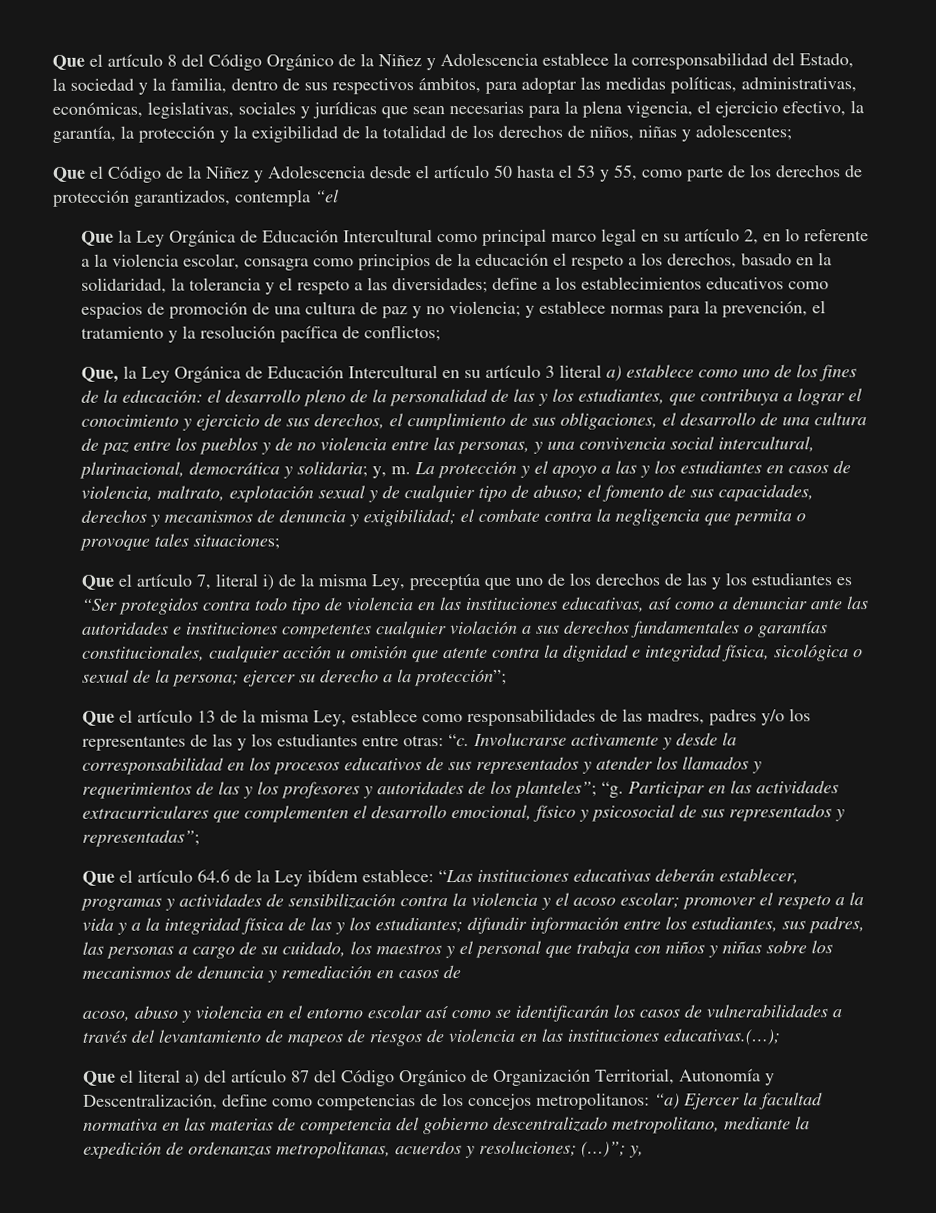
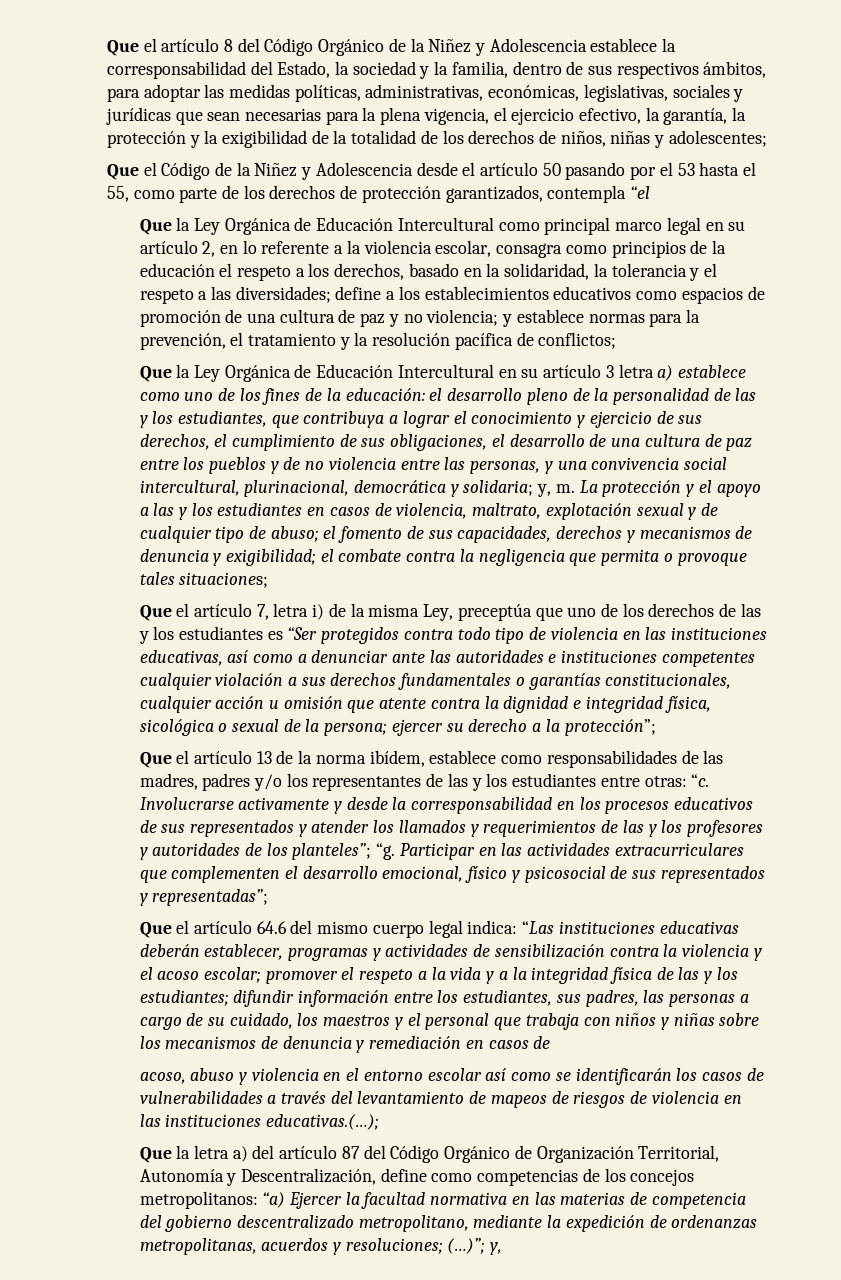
- Que el Código de la Niñez y Adolescencia desde el artículo 50 hasta el 53 y 55, como parte de los derechos de protección garantizados, contempla “el
+ Que el Código de la Niñez y Adolescencia desde el artículo 50 pasando por el 53 hasta el 55, como parte de los derechos de protección garantizados, contempla “el
- Que, la Ley Orgánica de Educación Intercultural en su artículo 3 literal a) establece como uno de los fines de la educación:
+ Que la Ley Orgánica de Educación Intercultural en su artículo 3 letra a) establece como uno de los fines de la educación:
- Que el artículo 7, literal i) de la misma Ley, preceptúa que uno de los derechos de las y los estudiantes es “Ser protegidos contra todo tipo de violencia en las instituciones educativas, así como a denunciar ante las autoridades e instituciones competentes cualquier violación a sus derechos fundamentales o garantías constitucionales, cualquier acción u omisión que atente contra la dignidad e integridad física, sicológica o sexual de la persona;
+ Que el artículo 7, letra i) de la misma Ley, preceptúa que uno de los derechos de las y los estudiantes es “Ser protegidos contra todo tipo de violencia en las instituciones educativas, así como a denunciar ante las autoridades e instituciones competentes cualquier violación a sus derechos fundamentales o garantías constitucionales, cualquier acción u omisión que atente contra la dignidad e integridad física, sicológica o sexual de la persona;
- Que el artículo 13 de la misma Ley, establece como responsabilidades de las madres, padres y/o los representantes de las y los estudiantes entre otras: “c.
+ Que el artículo 13 de la norma ibídem, establece como responsabilidades de las madres, padres y/o los representantes de las y los estudiantes entre otras: “c.
- Que el artículo 64.6 de la Ley ibídem establece:
+ Que el artículo 64.6 del mismo cuerpo legal indica:
- Que el literal a) del artículo 87 del Código Orgánico de Organización Territorial, Autonomía y Descentralización, define como competencias de los concejos metropolitanos: “a) Ejercer la facultad normativa en las materias de competencia del gobierno descentralizado metropolitano, mediante la expedición de ordenanzas metropolitanas, acuerdos y resoluciones; (…)”; y,
+ Que la letra a) del artículo 87 del Código Orgánico de Organización Territorial, Autonomía y Descentralización, define como competencias de los concejos metropolitanos: “a) Ejercer la facultad normativa en las materias de competencia del gobierno descentralizado metropolitano, mediante la expedición de ordenanzas metropolitanas, acuerdos y resoluciones; (…)”; y,

